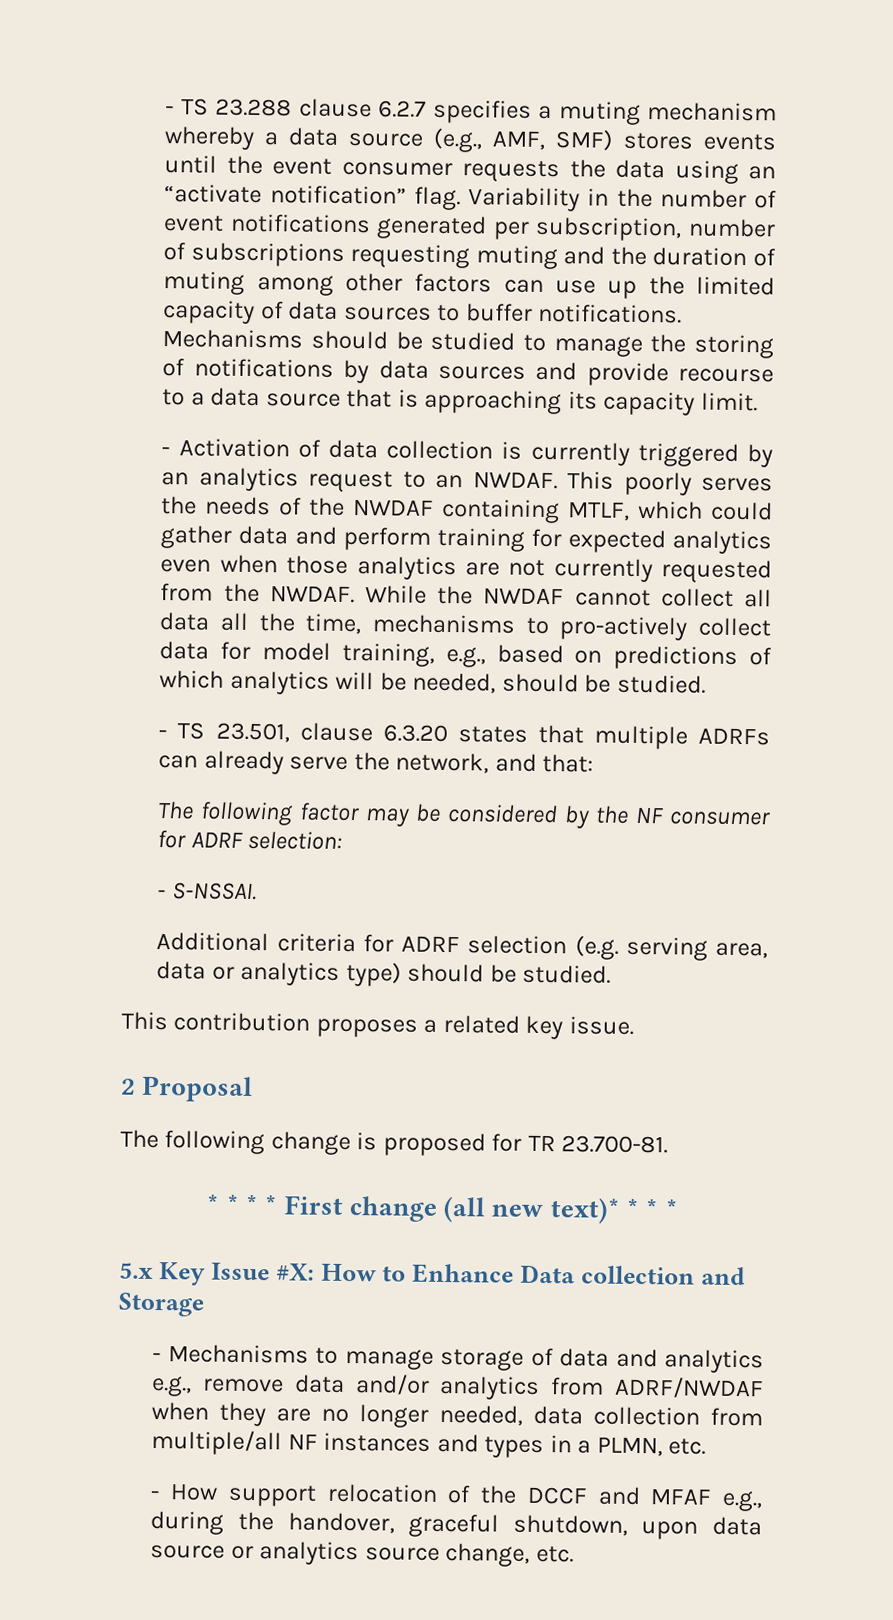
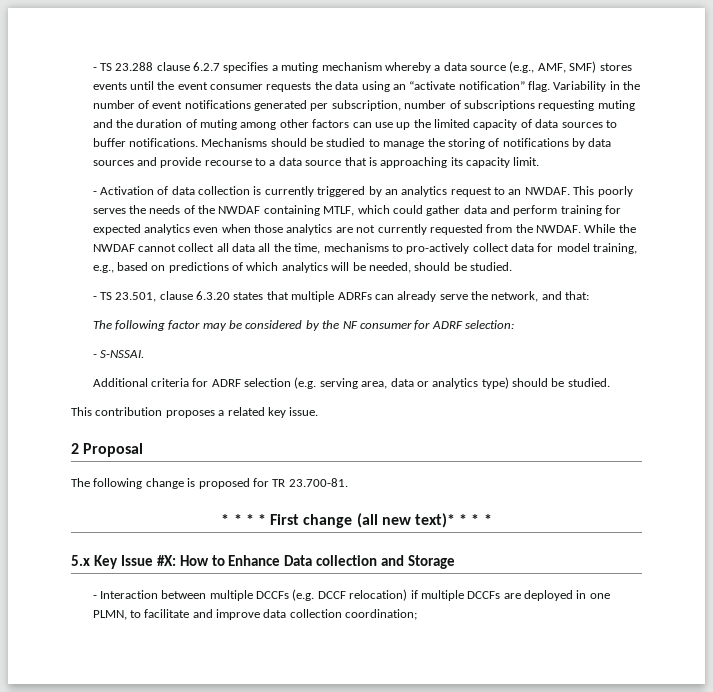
- - Mechanisms to manage storage of data and analytics e.g., remove data and/or analytics from ADRF/NWDAF when they are no longer needed, data collection from multiple/all NF instances and types in a PLMN, etc.
- - How support relocation of the DCCF and MFAF e.g., during the handover, graceful shutdown, upon data source or analytics source change, etc.
+ - Interaction between multiple DCCFs (e.g. DCCF relocation) if multiple DCCFs are deployed in one PLMN, to facilitate and improve data collection coordination;

